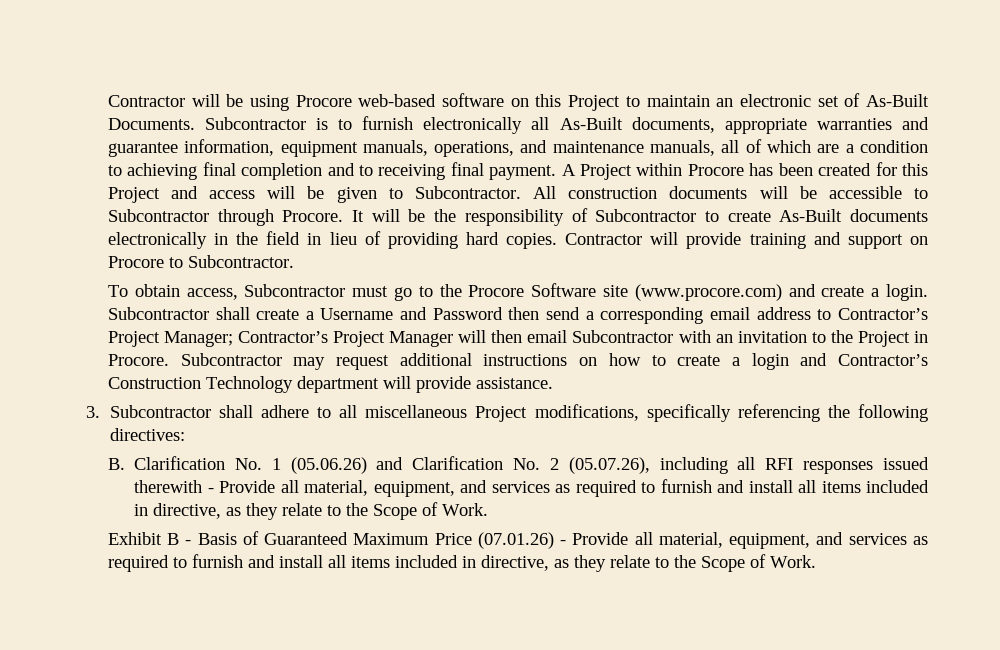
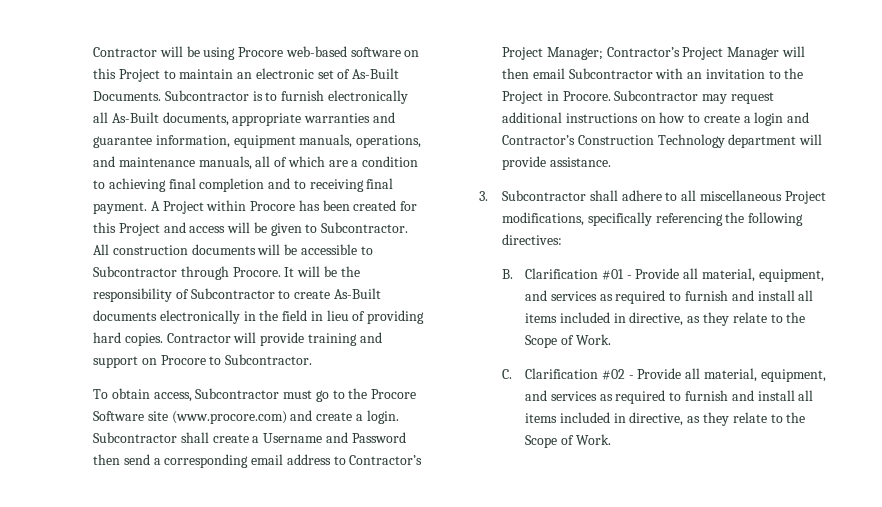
- B. Clarification No. 1 (05.06.26) and Clarification No. 2 (05.07.26), including all RFI responses issued therewith - Provide all material, equipment, and services as required to furnish and install all items included in directive, as they relate to the Scope of Work.
+ B. Clarification #01 - Provide all material, equipment, and services as required to furnish and install all items included in directive, as they relate to the Scope of Work.
- Exhibit B - Basis of Guaranteed Maximum Price (07.01.26) - Provide all material, equipment, and services as required to furnish and install all items included in directive, as they relate to the Scope of Work.
+ C. Clarification #02 - Provide all material, equipment, and services as required to furnish and install all items included in directive, as they relate to the Scope of Work.

